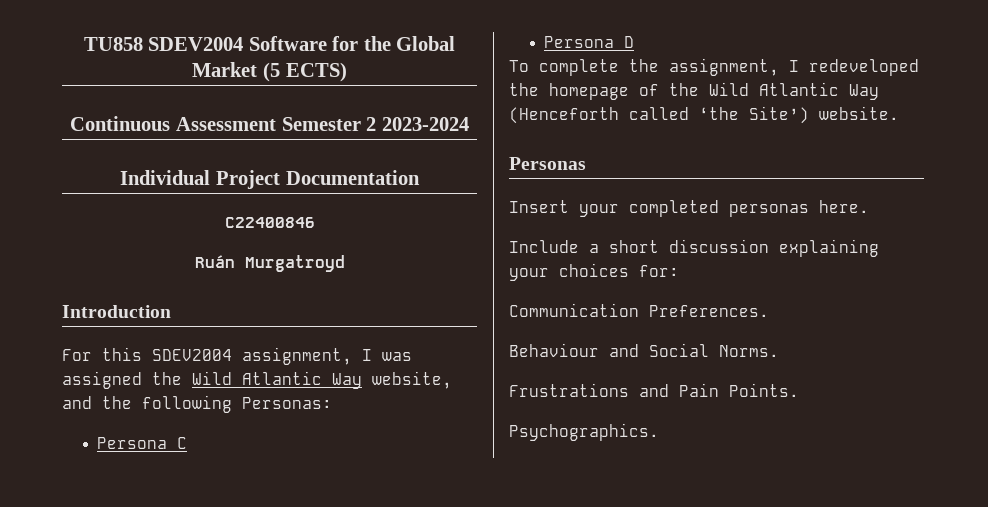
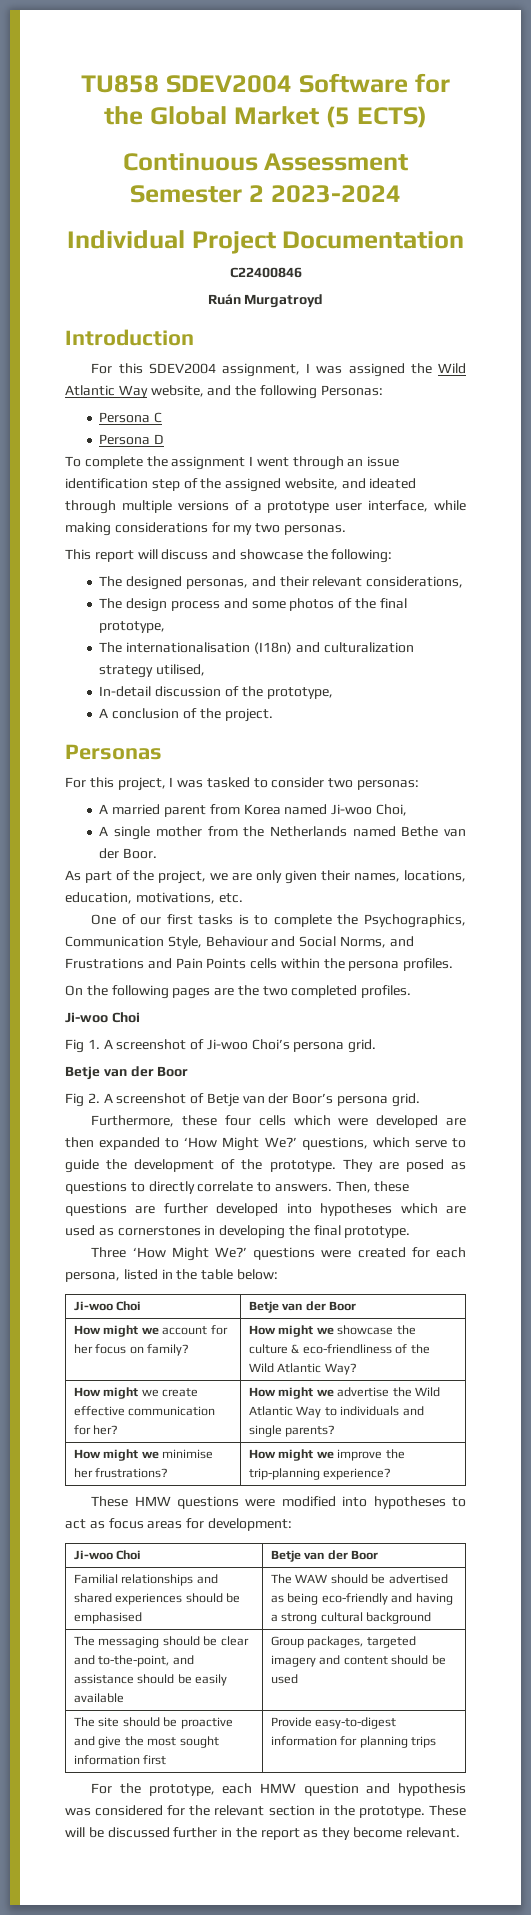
- To complete the assignment, I redeveloped the homepage of the Wild Atlantic Way (Henceforth called ‘the Site’) website.
+ To complete the assignment I went through an issue identification step of the assigned website, and ideated through multiple versions of a prototype user interface, while making considerations for my two personas.
+ This report will discuss and showcase the following:
+ The designed personas, and their relevant considerations,
+ The design process and some photos of the final prototype,
+ The internationalisation (I18n) and culturalization strategy utilised,
+ In-detail discussion of the prototype,
+ A conclusion of the project.
  Personas
- Insert your completed personas here.
- Include a short discussion explaining your choices for:
- Communication Preferences.
- Behaviour and Social Norms.
- Frustrations and Pain Points.
- Psychographics.
+ For this project, I was tasked to consider two personas:
+ A married parent from Korea named Ji-woo Choi,
+ A single mother from the Netherlands named Bethe van der Boor.
+ As part of the project, we are only given their names, locations, education, motivations, etc.
+ One of our first tasks is to complete the Psychographics, Communication Style, Behaviour and Social Norms, and Frustrations and Pain Points cells within the persona profiles.
+ On the following pages are the two completed profiles.
+ Ji-woo Choi
+ Fig 1. A screenshot of Ji-woo Choi’s persona grid.
+ Betje van der Boor
+ Fig 2. A screenshot of Betje van der Boor’s persona grid.
+ Furthermore, these four cells which were developed are then expanded to ‘How Might We?’ questions, which serve to guide the development of the prototype. They are posed as questions to directly correlate to answers. Then, these questions are further developed into hypotheses which are used as cornerstones in developing the final prototype.
+ Three ‘How Might We?’ questions were created for each persona, listed in the table below:
+ Ji-woo Choi | Betje van der Boor
+ How might we account for her focus on family? | How might we showcase the culture & eco-friendliness of the Wild Atlantic Way?
+ How might we create effective communication for her? | How might we advertise the Wild Atlantic Way to individuals and single parents?
+ How might we minimise her frustrations? | How might we improve the trip-planning experience?
+ These HMW questions were modified into hypotheses to act as focus areas for development:
+ Ji-woo Choi | Betje van der Boor
+ Familial relationships and shared experiences should be emphasised | The WAW should be advertised as being eco-friendly and having a strong cultural background
+ The messaging should be clear and to-the-point, and assistance should be easily available | Group packages, targeted imagery and content should be used
+ The site should be proactive and give the most sought information first | Provide easy-to-digest information for planning trips
+ For the prototype, each HMW question and hypothesis was considered for the relevant section in the prototype. These will be discussed further in the report as they become relevant.

